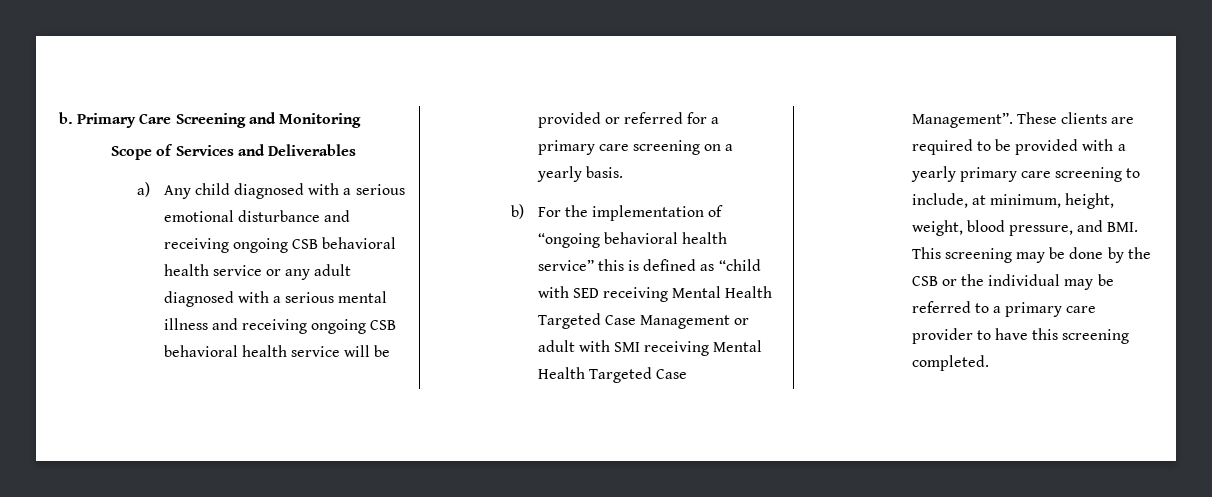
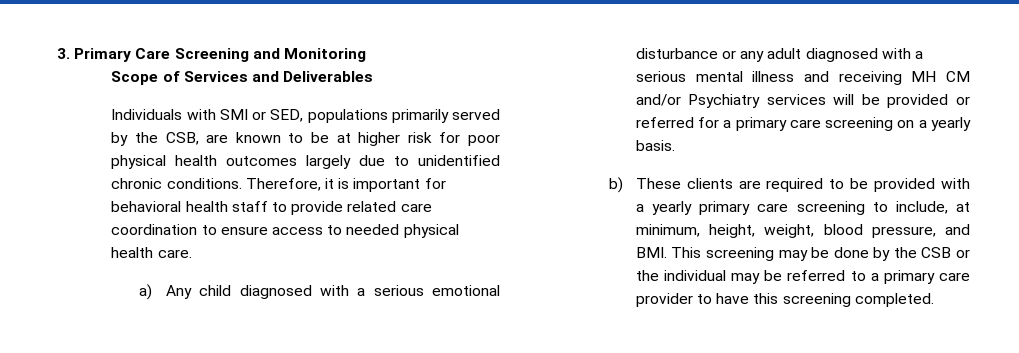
- b. Primary Care Screening and Monitoring
+ 3. Primary Care Screening and Monitoring
+ Individuals with SMI or SED, populations primarily served by the CSB, are known to be at higher risk for poor physical health outcomes largely due to unidentified chronic conditions. Therefore, it is important for behavioral health staff to provide related care coordination to ensure access to needed physical health care.
- a) Any child diagnosed with a serious emotional disturbance and receiving ongoing CSB behavioral health service or any adult diagnosed with a serious mental illness and receiving ongoing CSB behavioral health service will be provided or referred for a primary care screening on a yearly basis.
+ a) Any child diagnosed with a serious emotional disturbance or any adult diagnosed with a serious mental illness and receiving MH CM and/or Psychiatry services will be provided or referred for a primary care screening on a yearly basis.
- b) For the implementation of “ongoing behavioral health service” this is defined as “child with SED receiving Mental Health Targeted Case Management or adult with SMI receiving Mental Health Targeted Case Management”. These clients are required to be provided with a yearly primary care screening to include, at minimum, height, weight, blood pressure, and BMI. This screening may be done by the CSB or the individual may be referred to a primary care provider to have this screening completed.
+ b) These clients are required to be provided with a yearly primary care screening to include, at minimum, height, weight, blood pressure, and BMI. This screening may be done by the CSB or the individual may be referred to a primary care provider to have this screening completed.

